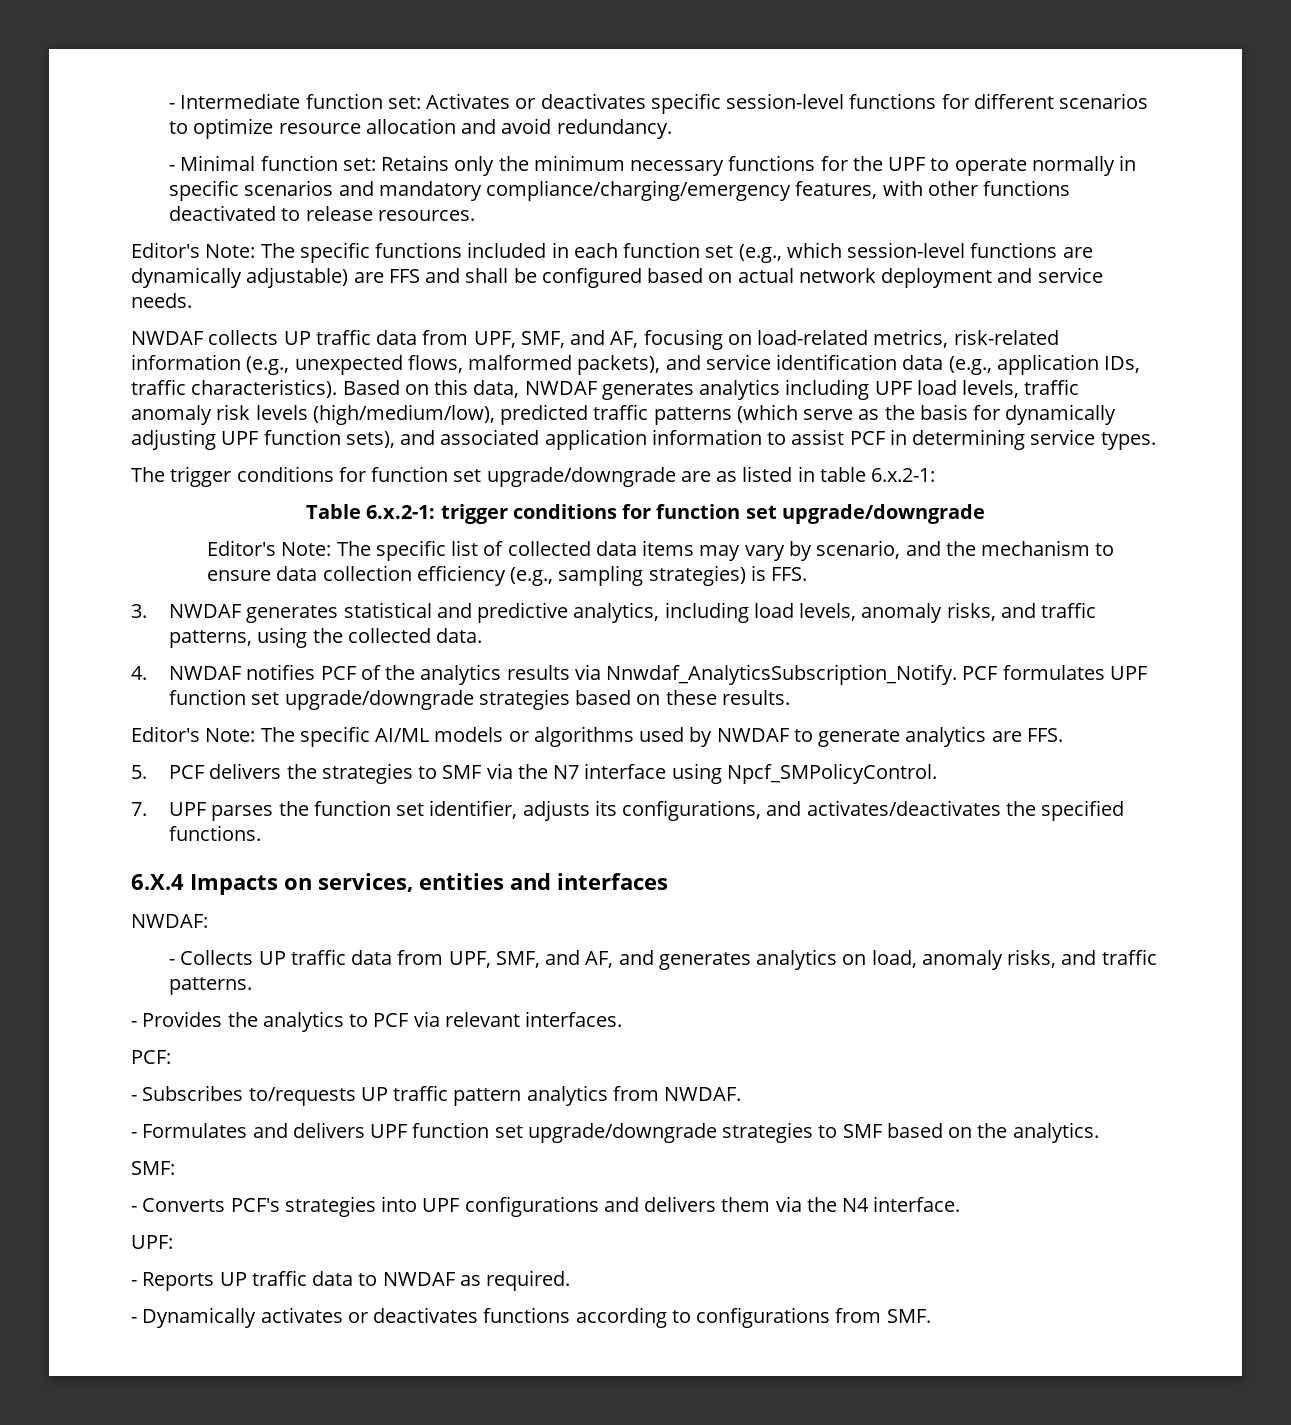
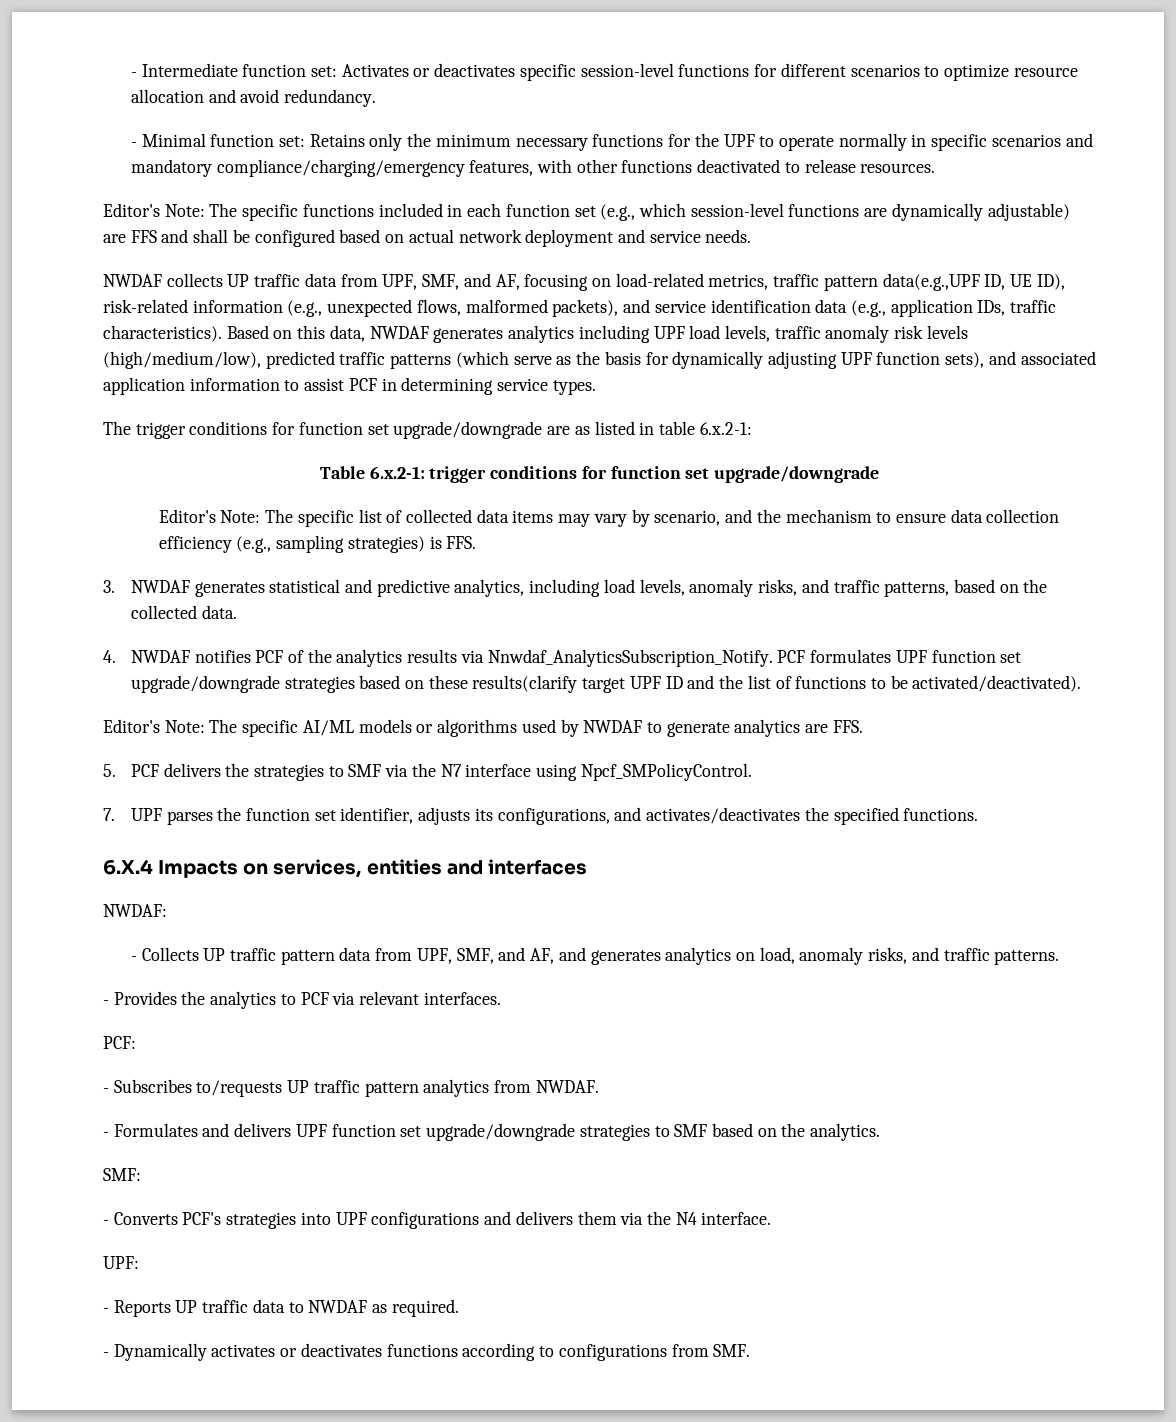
- NWDAF collects UP traffic data from UPF, SMF, and AF, focusing on load-related metrics, risk-related information (e.g., unexpected flows, malformed packets), and service identification data (e.g., application IDs, traffic characteristics).
+ NWDAF collects UP traffic data from UPF, SMF, and AF, focusing on load-related metrics, traffic pattern data(e.g.,UPF ID, UE ID), risk-related information (e.g., unexpected flows, malformed packets), and service identification data (e.g., application IDs, traffic characteristics).
- 3. NWDAF generates statistical and predictive analytics, including load levels, anomaly risks, and traffic patterns, using the collected data.
+ 3. NWDAF generates statistical and predictive analytics, including load levels, anomaly risks, and traffic patterns, based on the collected data.
- PCF formulates UPF function set upgrade/downgrade strategies based on these results.
+ PCF formulates UPF function set upgrade/downgrade strategies based on these results(clarify target UPF ID and the list of functions to be activated/deactivated).
- - Collects UP traffic data from UPF, SMF, and AF, and generates analytics on load, anomaly risks, and traffic patterns.
+ - Collects UP traffic pattern data from UPF, SMF, and AF, and generates analytics on load, anomaly risks, and traffic patterns.

